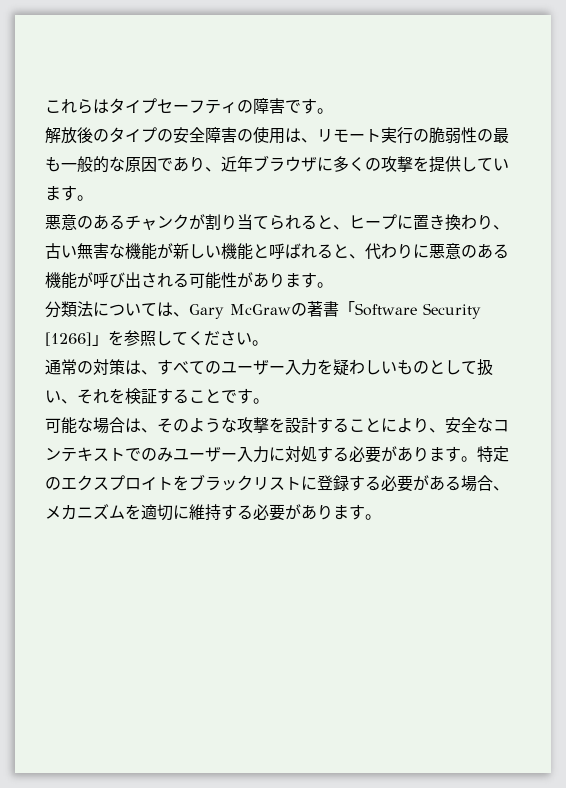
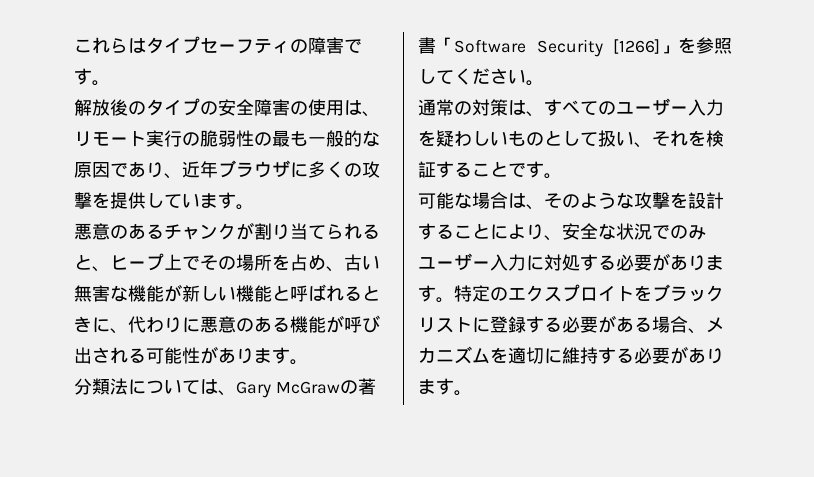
- 悪意のあるチャンクが割り当てられると、ヒープに置き換わり、古い無害な機能が新しい機能と呼ばれると、代わりに悪意のある機能が呼び出される可能性があります。
+ 悪意のあるチャンクが割り当てられると、ヒープ上でその場所を占め、古い無害な機能が新しい機能と呼ばれるときに、代わりに悪意のある機能が呼び出される可能性があります。
- 可能な場合は、そのような攻撃を設計することにより、安全なコンテキストでのみユーザー入力に対処する必要があります。
+ 可能な場合は、そのような攻撃を設計することにより、安全な状況でのみユーザー入力に対処する必要があります。

